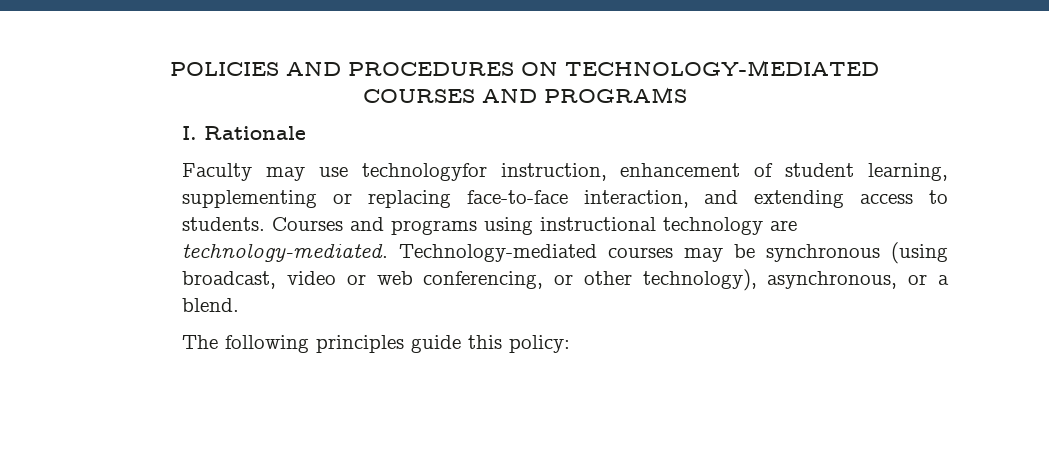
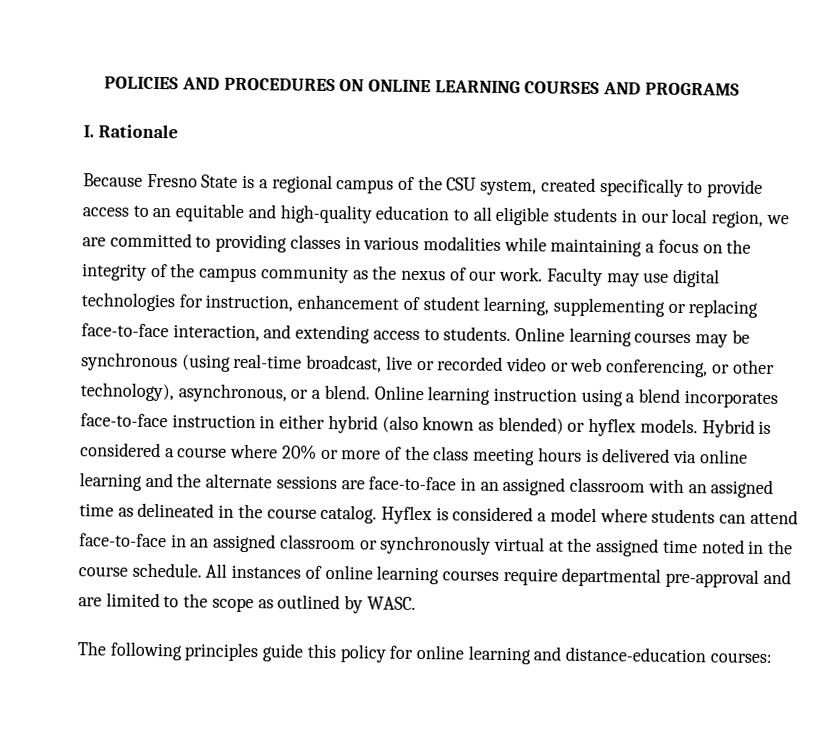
- POLICIES AND PROCEDURES ON TECHNOLOGY-MEDIATED
- COURSES AND PROGRAMS
+ POLICIES AND PROCEDURES ON ONLINE LEARNING COURSES AND PROGRAMS
- Faculty may use technologyfor instruction, enhancement of student learning, supplementing or replacing face-to-face interaction, and extending access to students.
+ Because Fresno State is a regional campus of the CSU system, created specifically to provide access to an equitable and high-quality education to all eligible students in our local region, we are committed to providing classes in various modalities while maintaining a focus on the integrity of the campus community as the nexus of our work. Faculty may use digital technologies for instruction, enhancement of student learning, supplementing or replacing face-to-face interaction, and extending access to students.
- Courses and programs using instructional technology are technology-mediated. Technology-mediated courses may be synchronous (using broadcast, video or web conferencing, or other technology), asynchronous, or a blend.
+ Online learning courses may be synchronous (using real-time broadcast, live or recorded video or web conferencing, or other technology), asynchronous, or a blend. Online learning instruction using a blend incorporates face-to-face instruction in either hybrid (also known as blended) or hyflex models. Hybrid is considered a course where 20% or more of the class meeting hours is delivered via online learning and the alternate sessions are face-to-face in an assigned classroom with an assigned time as delineated in the course catalog. Hyflex is considered a model where students can attend face-to-face in an assigned classroom or synchronously virtual at the assigned time noted in the course schedule. All instances of online learning courses require departmental pre-approval and are limited to the scope as outlined by WASC.
- The following principles guide this policy:
+ The following principles guide this policy for online learning and distance-education courses:

